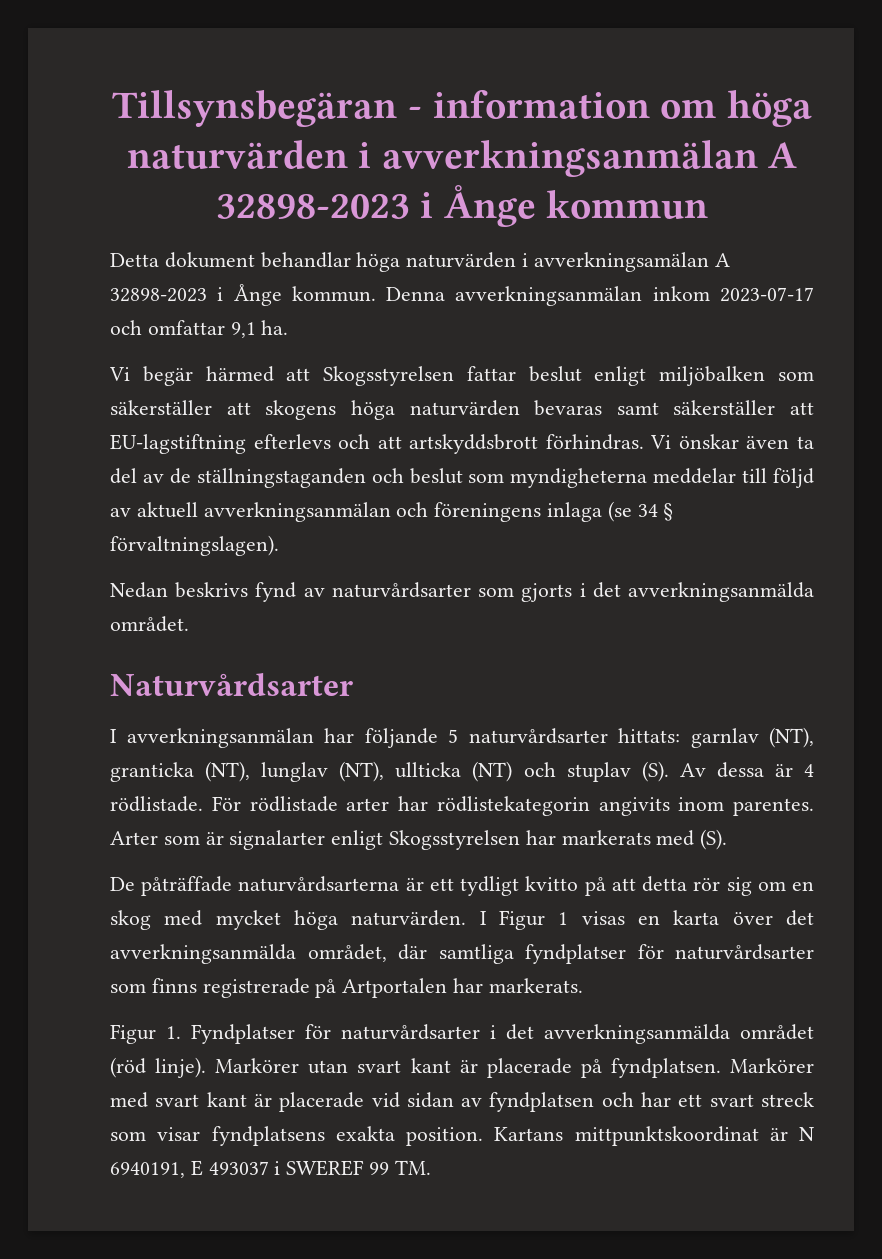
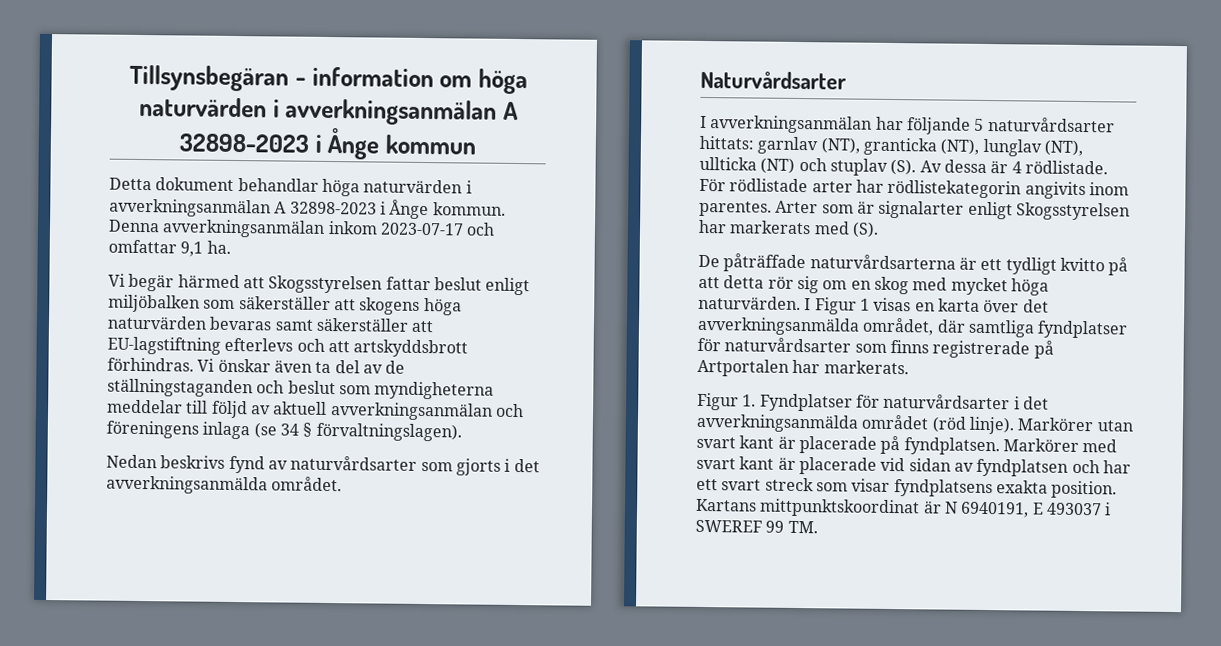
- Detta dokument behandlar höga naturvärden i avverkningsamälan A 32898-2023 i Ånge kommun.
+ Detta dokument behandlar höga naturvärden i avverkningsanmälan A 32898-2023 i Ånge kommun.

